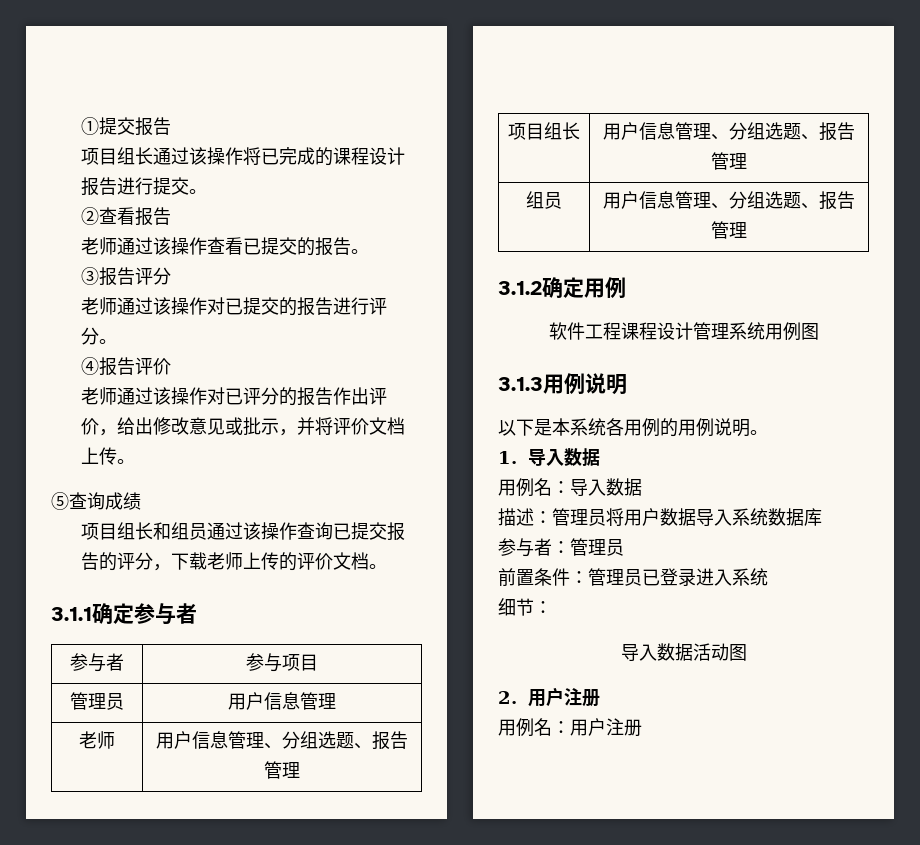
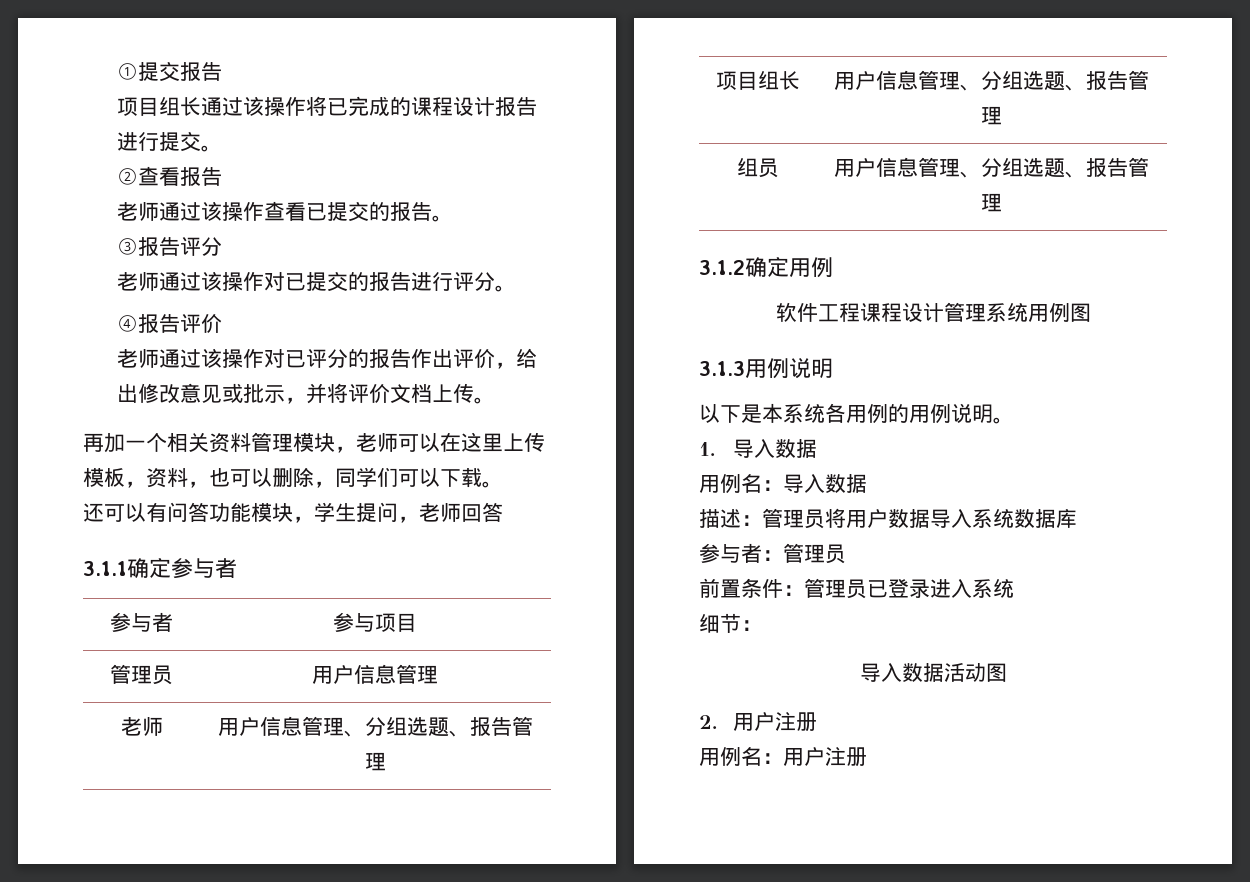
- ⑤查询成绩
- 项目组长和组员通过该操作查询已提交报告的评分，下载老师上传的评价文档。
+ 再加一个相关资料管理模块，老师可以在这里上传模板，资料，也可以删除，同学们可以下载。
+ 还可以有问答功能模块，学生提问，老师回答

